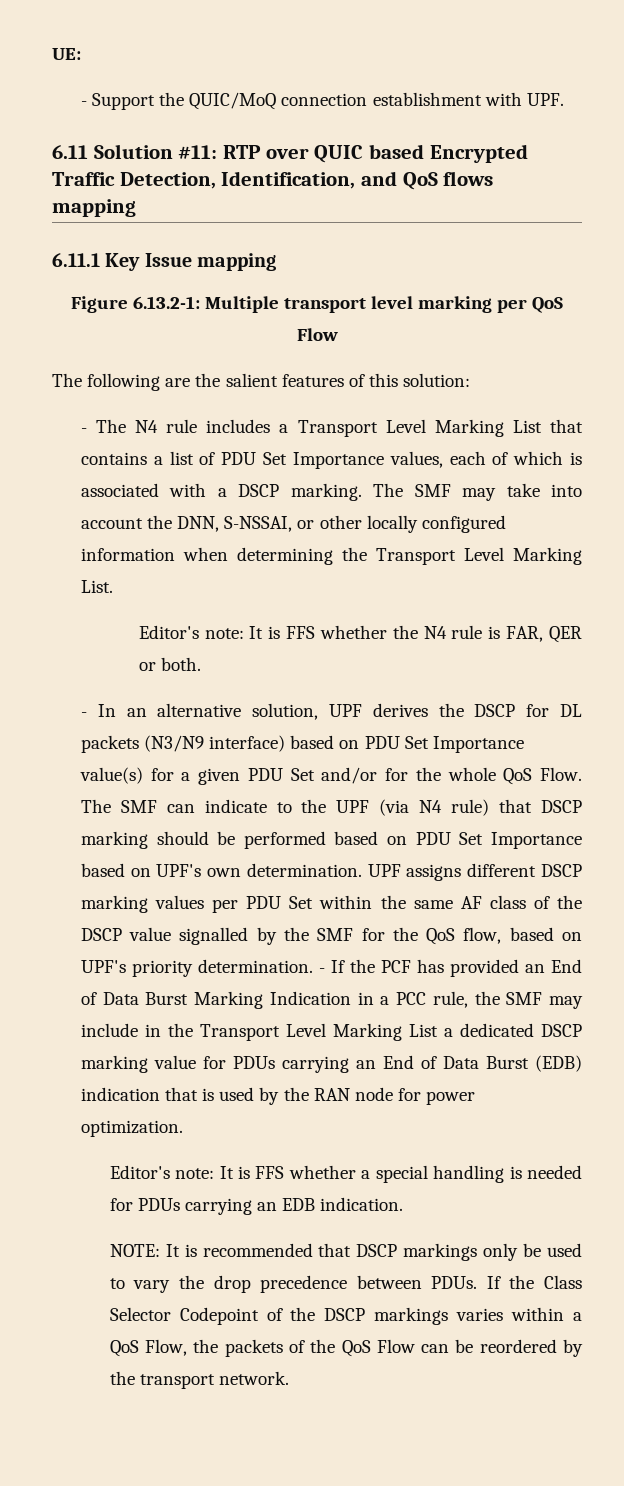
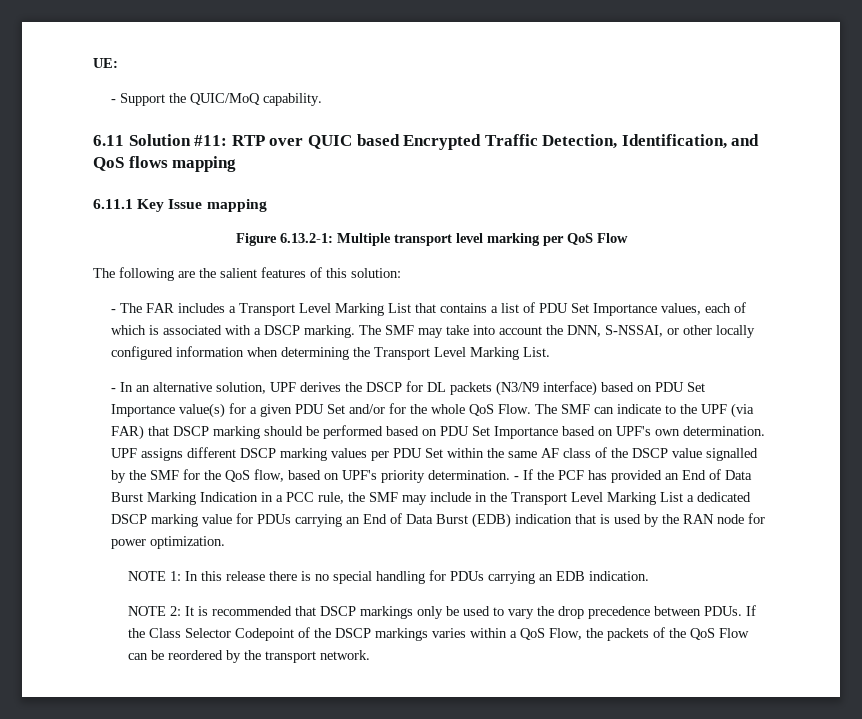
- - Support the QUIC/MoQ connection establishment with UPF.
+ - Support the QUIC/MoQ capability.
- - The N4 rule includes a Transport Level Marking List that contains a list of PDU Set Importance values, each of which is associated with a DSCP marking.
+ - The FAR includes a Transport Level Marking List that contains a list of PDU Set Importance values, each of which is associated with a DSCP marking.
- Editor's note: It is FFS whether the N4 rule is FAR, QER or both.
- The SMF can indicate to the UPF (via N4 rule) that DSCP marking should be performed based on PDU Set Importance based on UPF's own determination.
+ The SMF can indicate to the UPF (via FAR) that DSCP marking should be performed based on PDU Set Importance based on UPF's own determination.
- Editor's note: It is FFS whether a special handling is needed for PDUs carrying an EDB indication.
+ NOTE 1: In this release there is no special handling for PDUs carrying an EDB indication.
- NOTE: It is recommended that DSCP markings only be used to vary the drop precedence between PDUs.
+ NOTE 2: It is recommended that DSCP markings only be used to vary the drop precedence between PDUs.

